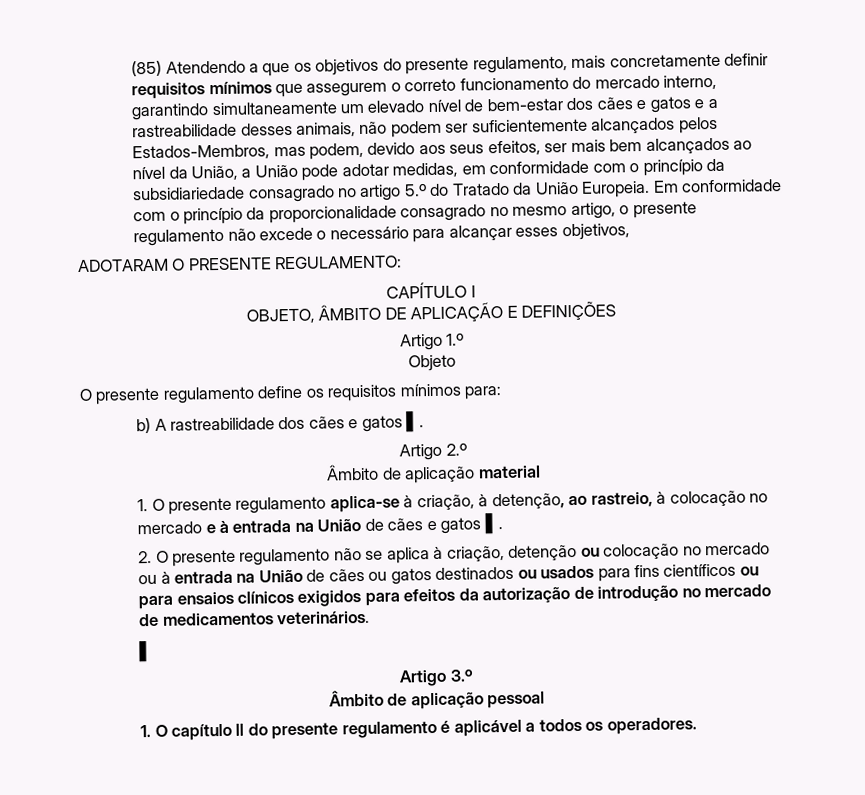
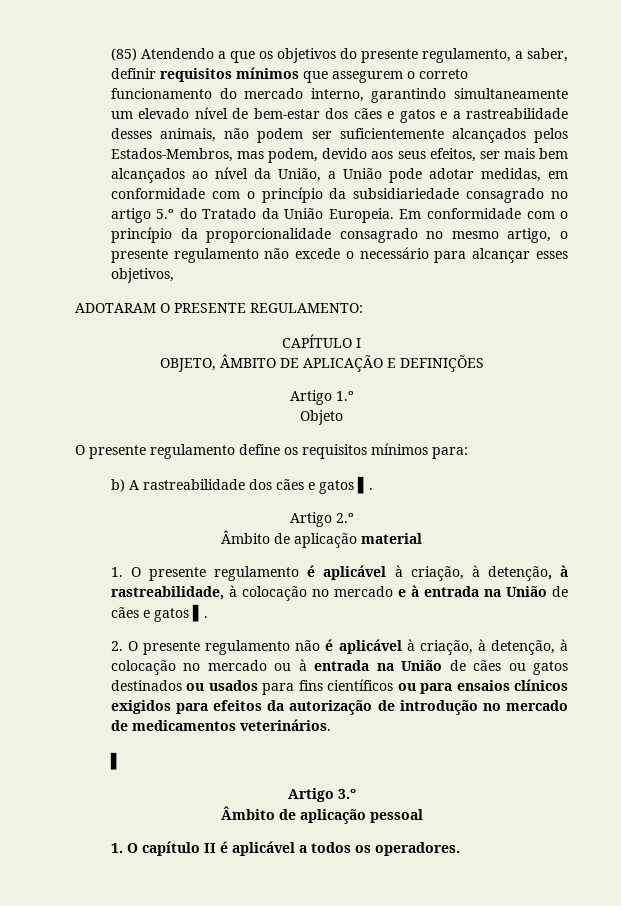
- (85) Atendendo a que os objetivos do presente regulamento, mais concretamente definir requisitos mínimos que assegurem o correto funcionamento do mercado interno, garantindo simultaneamente um elevado nível de bem-estar dos cães e gatos e a rastreabilidade desses animais, não podem ser suficientemente alcançados pelos Estados-Membros, mas podem, devido aos seus efeitos, ser mais bem alcançados ao nível da União, a União pode adotar medidas, em conformidade com o princípio da subsidiariedade consagrado no artigo 5.º do Tratado da União Europeia.
+ (85) Atendendo a que os objetivos do presente regulamento, a saber, definir requisitos mínimos que assegurem o correto funcionamento do mercado interno, garantindo simultaneamente um elevado nível de bem-estar dos cães e gatos e a rastreabilidade desses animais, não podem ser suficientemente alcançados pelos Estados-Membros, mas podem, devido aos seus efeitos, ser mais bem alcançados ao nível da União, a União pode adotar medidas, em conformidade com o princípio da subsidiariedade consagrado no artigo 5.º do Tratado da União Europeia.
- 1. O presente regulamento aplica-se à criação, à detenção, ao rastreio, à colocação no mercado e à entrada na União de cães e gatos ▌.
+ 1. O presente regulamento é aplicável à criação, à detenção, à rastreabilidade, à colocação no mercado e à entrada na União de cães e gatos ▌.
- 2. O presente regulamento não se aplica à criação, detenção ou colocação no mercado ou à entrada na União de cães ou gatos destinados ou usados para fins científicos ou para ensaios clínicos exigidos para efeitos da autorização de introdução no mercado de medicamentos veterinários.
+ 2. O presente regulamento não é aplicável à criação, à detenção, à colocação no mercado ou à entrada na União de cães ou gatos destinados ou usados para fins científicos ou para ensaios clínicos exigidos para efeitos da autorização de introdução no mercado de medicamentos veterinários.
- 1. O capítulo II do presente regulamento é aplicável a todos os operadores.
+ 1. O capítulo II é aplicável a todos os operadores.

